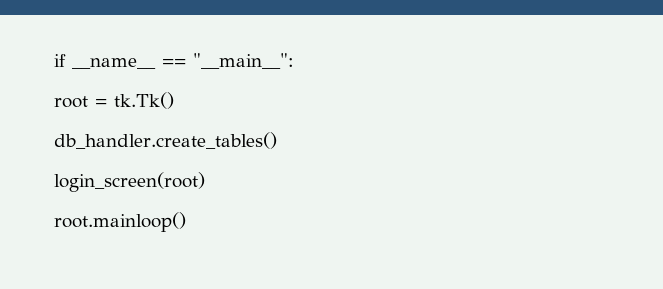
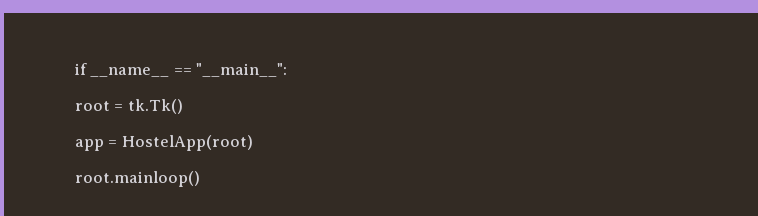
- db_handler.create_tables()
- login_screen(root)
+ app = HostelApp(root)

